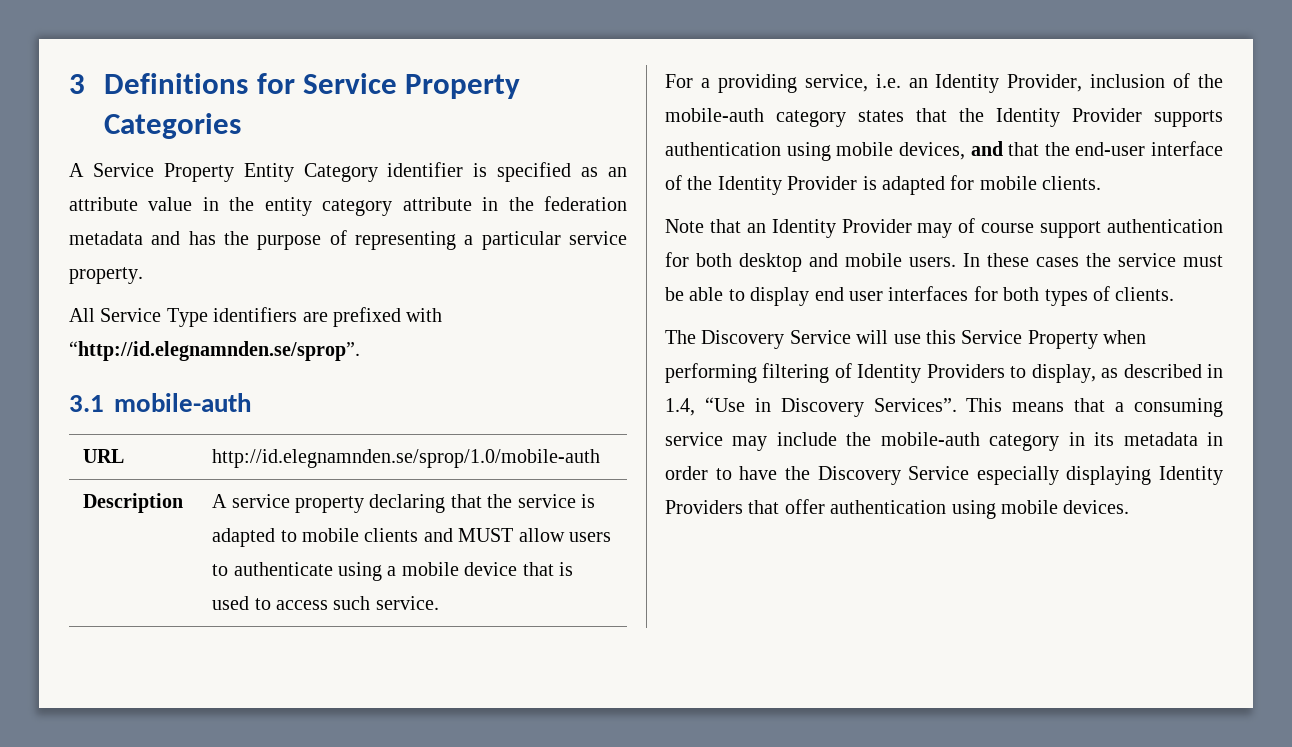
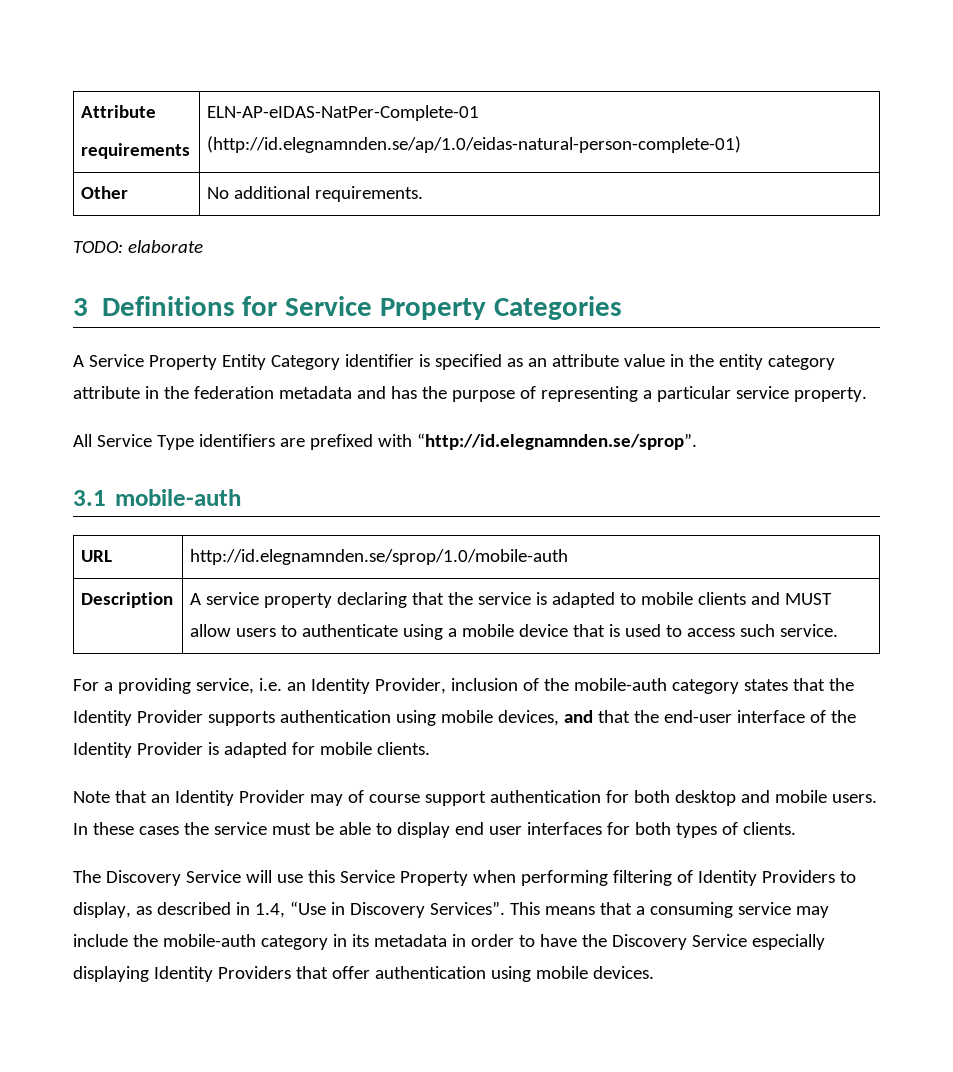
+ Attribute
+ requirements | ELN-AP-eIDAS-NatPer-Complete-01 (http://id.elegnamnden.se/ap/1.0/eidas-natural-person-complete-01)
+ Other | No additional requirements.
+ TODO: elaborate

